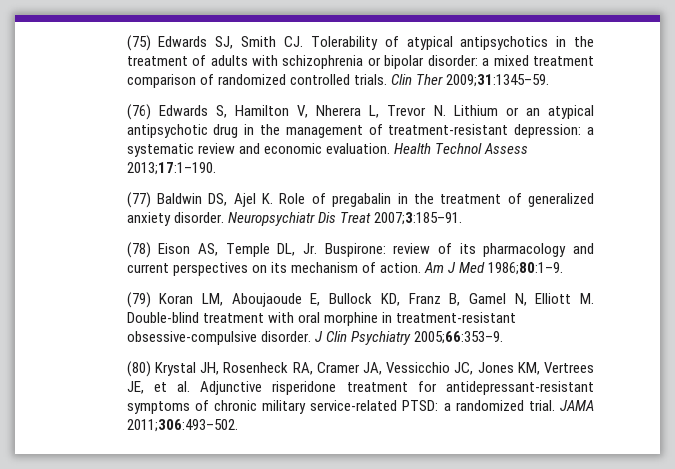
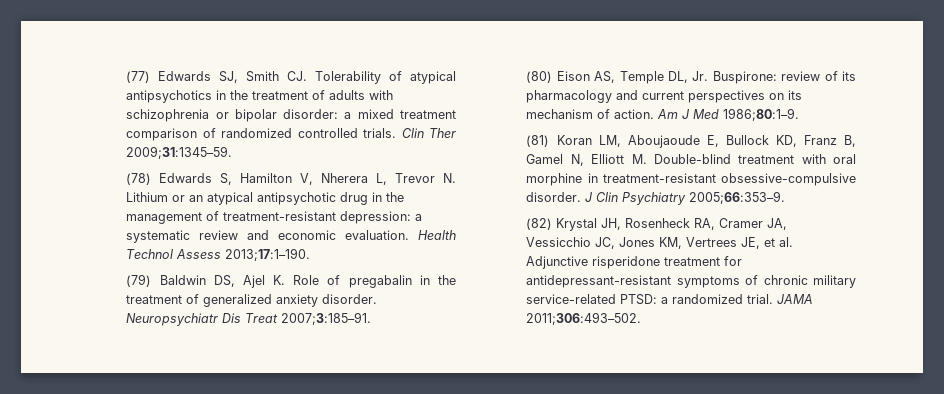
- (75) Edwards SJ, Smith CJ. Tolerability of atypical antipsychotics in the treatment of adults with schizophrenia or bipolar disorder: a mixed treatment comparison of randomized controlled trials.
+ (77) Edwards SJ, Smith CJ. Tolerability of atypical antipsychotics in the treatment of adults with schizophrenia or bipolar disorder: a mixed treatment comparison of randomized controlled trials.
- (76) Edwards S, Hamilton V, Nherera L, Trevor N. Lithium or an atypical antipsychotic drug in the management of treatment-resistant depression: a systematic review and economic evaluation.
+ (78) Edwards S, Hamilton V, Nherera L, Trevor N. Lithium or an atypical antipsychotic drug in the management of treatment-resistant depression: a systematic review and economic evaluation.
- (77) Baldwin DS, Ajel K. Role of pregabalin in the treatment of generalized anxiety disorder.
+ (79) Baldwin DS, Ajel K. Role of pregabalin in the treatment of generalized anxiety disorder.
- (78) Eison AS, Temple DL, Jr. Buspirone: review of its pharmacology and current perspectives on its mechanism of action.
+ (80) Eison AS, Temple DL, Jr. Buspirone: review of its pharmacology and current perspectives on its mechanism of action.
- (79) Koran LM, Aboujaoude E, Bullock KD, Franz B, Gamel N, Elliott M. Double-blind treatment with oral morphine in treatment-resistant obsessive-compulsive disorder.
+ (81) Koran LM, Aboujaoude E, Bullock KD, Franz B, Gamel N, Elliott M. Double-blind treatment with oral morphine in treatment-resistant obsessive-compulsive disorder.
- (80) Krystal JH, Rosenheck RA, Cramer JA, Vessicchio JC, Jones KM, Vertrees JE, et al. Adjunctive risperidone treatment for antidepressant-resistant symptoms of chronic military service-related PTSD: a randomized trial.
+ (82) Krystal JH, Rosenheck RA, Cramer JA, Vessicchio JC, Jones KM, Vertrees JE, et al. Adjunctive risperidone treatment for antidepressant-resistant symptoms of chronic military service-related PTSD: a randomized trial.

